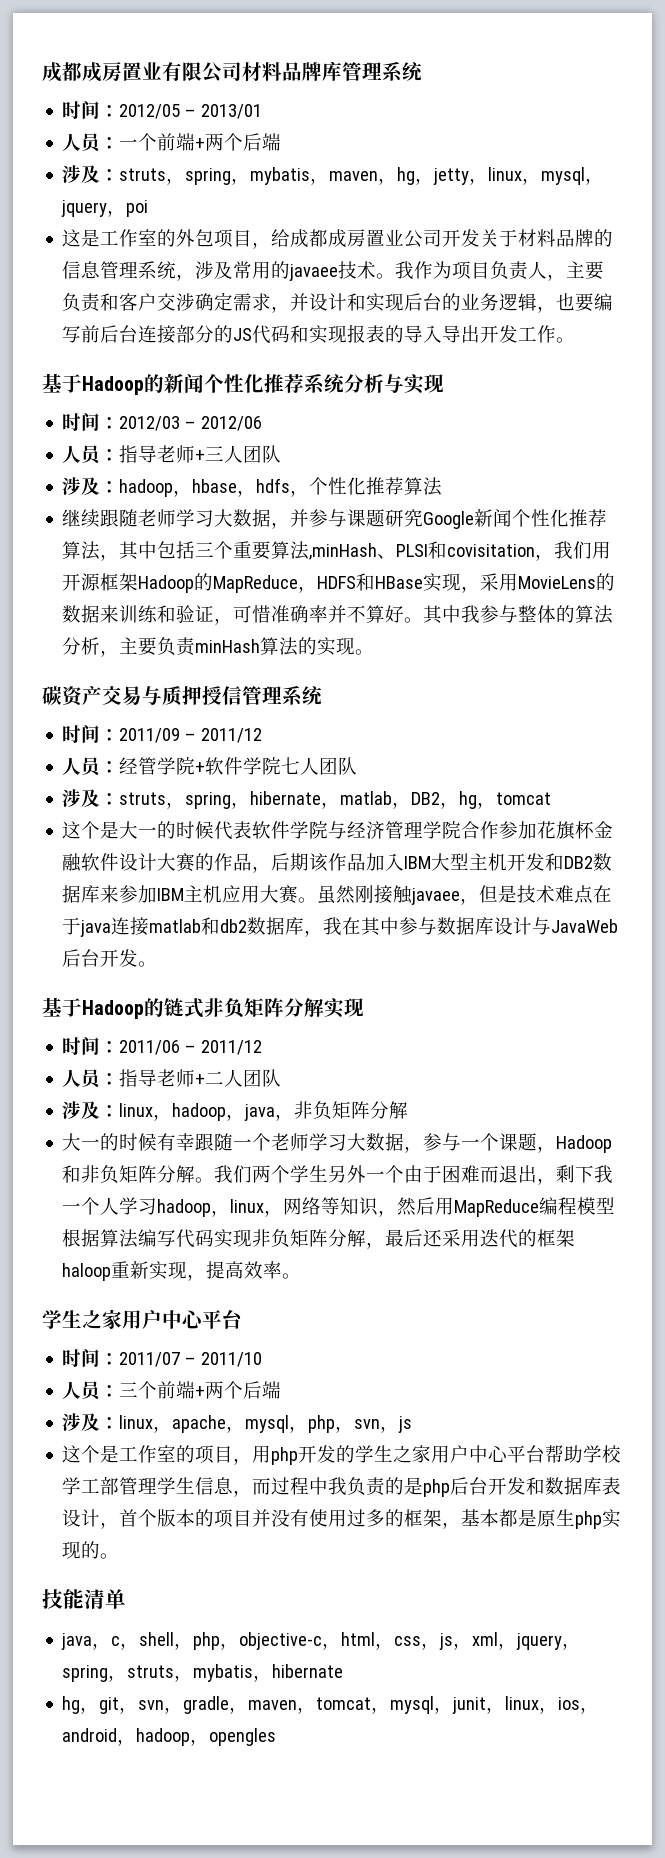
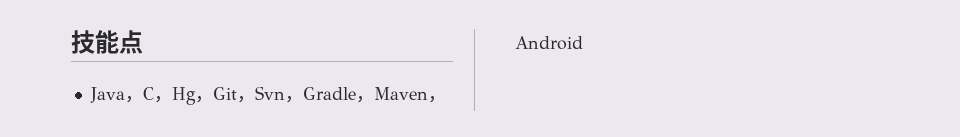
- 成都成房置业有限公司材料品牌库管理系统
- 时间：2012/05 – 2013/01
- 人员：一个前端+两个后端
- 涉及：struts，spring，mybatis，maven，hg，jetty，linux，mysql，jquery，poi
- 这是工作室的外包项目，给成都成房置业公司开发关于材料品牌的信息管理系统，涉及常用的javaee技术。我作为项目负责人，主要负责和客户交涉确定需求，并设计和实现后台的业务逻辑，也要编写前后台连接部分的JS代码和实现报表的导入导出开发工作。
- 基于Hadoop的新闻个性化推荐系统分析与实现
- 时间：2012/03 – 2012/06
- 人员：指导老师+三人团队
- 涉及：hadoop，hbase，hdfs，个性化推荐算法
- 继续跟随老师学习大数据，并参与课题研究Google新闻个性化推荐算法，其中包括三个重要算法,minHash、PLSI和covisitation，我们用开源框架Hadoop的MapReduce，HDFS和HBase实现，采用MovieLens的数据来训练和验证，可惜准确率并不算好。其中我参与整体的算法分析，主要负责minHash算法的实现。
- 碳资产交易与质押授信管理系统
- 时间：2011/09 – 2011/12
- 人员：经管学院+软件学院七人团队
- 涉及：struts，spring，hibernate，matlab，DB2，hg，tomcat
- 这个是大一的时候代表软件学院与经济管理学院合作参加花旗杯金融软件设计大赛的作品，后期该作品加入IBM大型主机开发和DB2数据库来参加IBM主机应用大赛。虽然刚接触javaee，但是技术难点在于java连接matlab和db2数据库，我在其中参与数据库设计与JavaWeb后台开发。
- 基于Hadoop的链式非负矩阵分解实现
- 时间：2011/06 – 2011/12
- 人员：指导老师+二人团队
- 涉及：linux，hadoop，java，非负矩阵分解
- 大一的时候有幸跟随一个老师学习大数据，参与一个课题，Hadoop和非负矩阵分解。我们两个学生另外一个由于困难而退出，剩下我一个人学习hadoop，linux，网络等知识，然后用MapReduce编程模型根据算法编写代码实现非负矩阵分解，最后还采用迭代的框架haloop重新实现，提高效率。
- 学生之家用户中心平台
- 时间：2011/07 – 2011/10
- 人员：三个前端+两个后端
- 涉及：linux，apache，mysql，php，svn，js
- 这个是工作室的项目，用php开发的学生之家用户中心平台帮助学校学工部管理学生信息，而过程中我负责的是php后台开发和数据库表设计，首个版本的项目并没有使用过多的框架，基本都是原生php实现的。
- 技能清单
- java，c，shell，php，objective-c，html，css，js，xml，jquery，spring，struts，mybatis，hibernate
- hg，git，svn，gradle，maven，tomcat，mysql，junit，linux，ios，android，hadoop，opengles
+ 技能点
+ Java，C，Hg，Git，Svn，Gradle，Maven，Android

